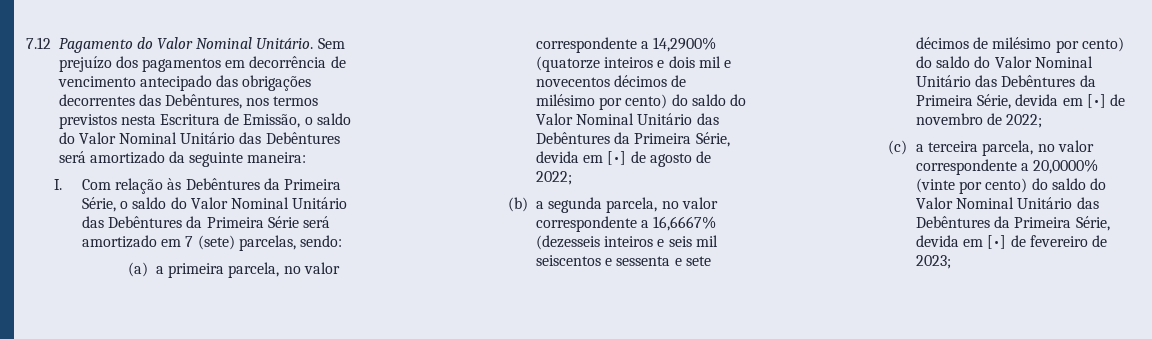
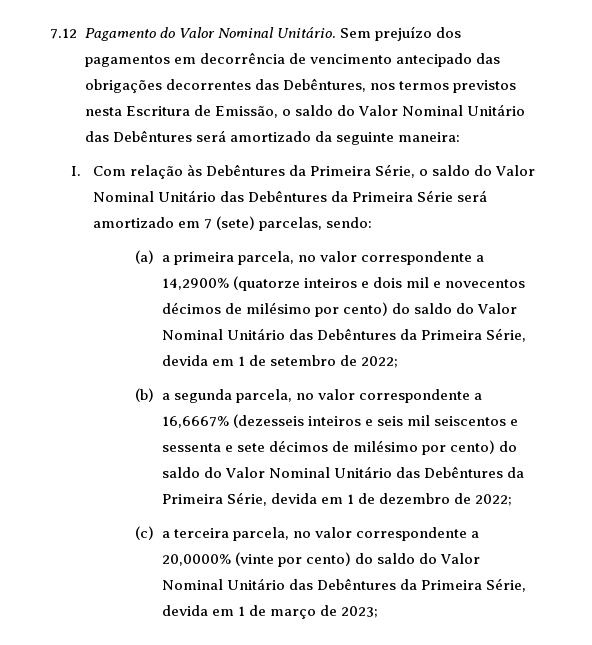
- (a) a primeira parcela, no valor correspondente a 14,2900% (quatorze inteiros e dois mil e novecentos décimos de milésimo por cento) do saldo do Valor Nominal Unitário das Debêntures da Primeira Série, devida em [•] de agosto de 2022;
+ (a) a primeira parcela, no valor correspondente a 14,2900% (quatorze inteiros e dois mil e novecentos décimos de milésimo por cento) do saldo do Valor Nominal Unitário das Debêntures da Primeira Série, devida em 1 de setembro de 2022;
- (b) a segunda parcela, no valor correspondente a 16,6667% (dezesseis inteiros e seis mil seiscentos e sessenta e sete décimos de milésimo por cento) do saldo do Valor Nominal Unitário das Debêntures da Primeira Série, devida em [•] de novembro de 2022;
+ (b) a segunda parcela, no valor correspondente a 16,6667% (dezesseis inteiros e seis mil seiscentos e sessenta e sete décimos de milésimo por cento) do saldo do Valor Nominal Unitário das Debêntures da Primeira Série, devida em 1 de dezembro de 2022;
- (c) a terceira parcela, no valor correspondente a 20,0000% (vinte por cento) do saldo do Valor Nominal Unitário das Debêntures da Primeira Série, devida em [•] de fevereiro de 2023;
+ (c) a terceira parcela, no valor correspondente a 20,0000% (vinte por cento) do saldo do Valor Nominal Unitário das Debêntures da Primeira Série, devida em 1 de março de 2023;

